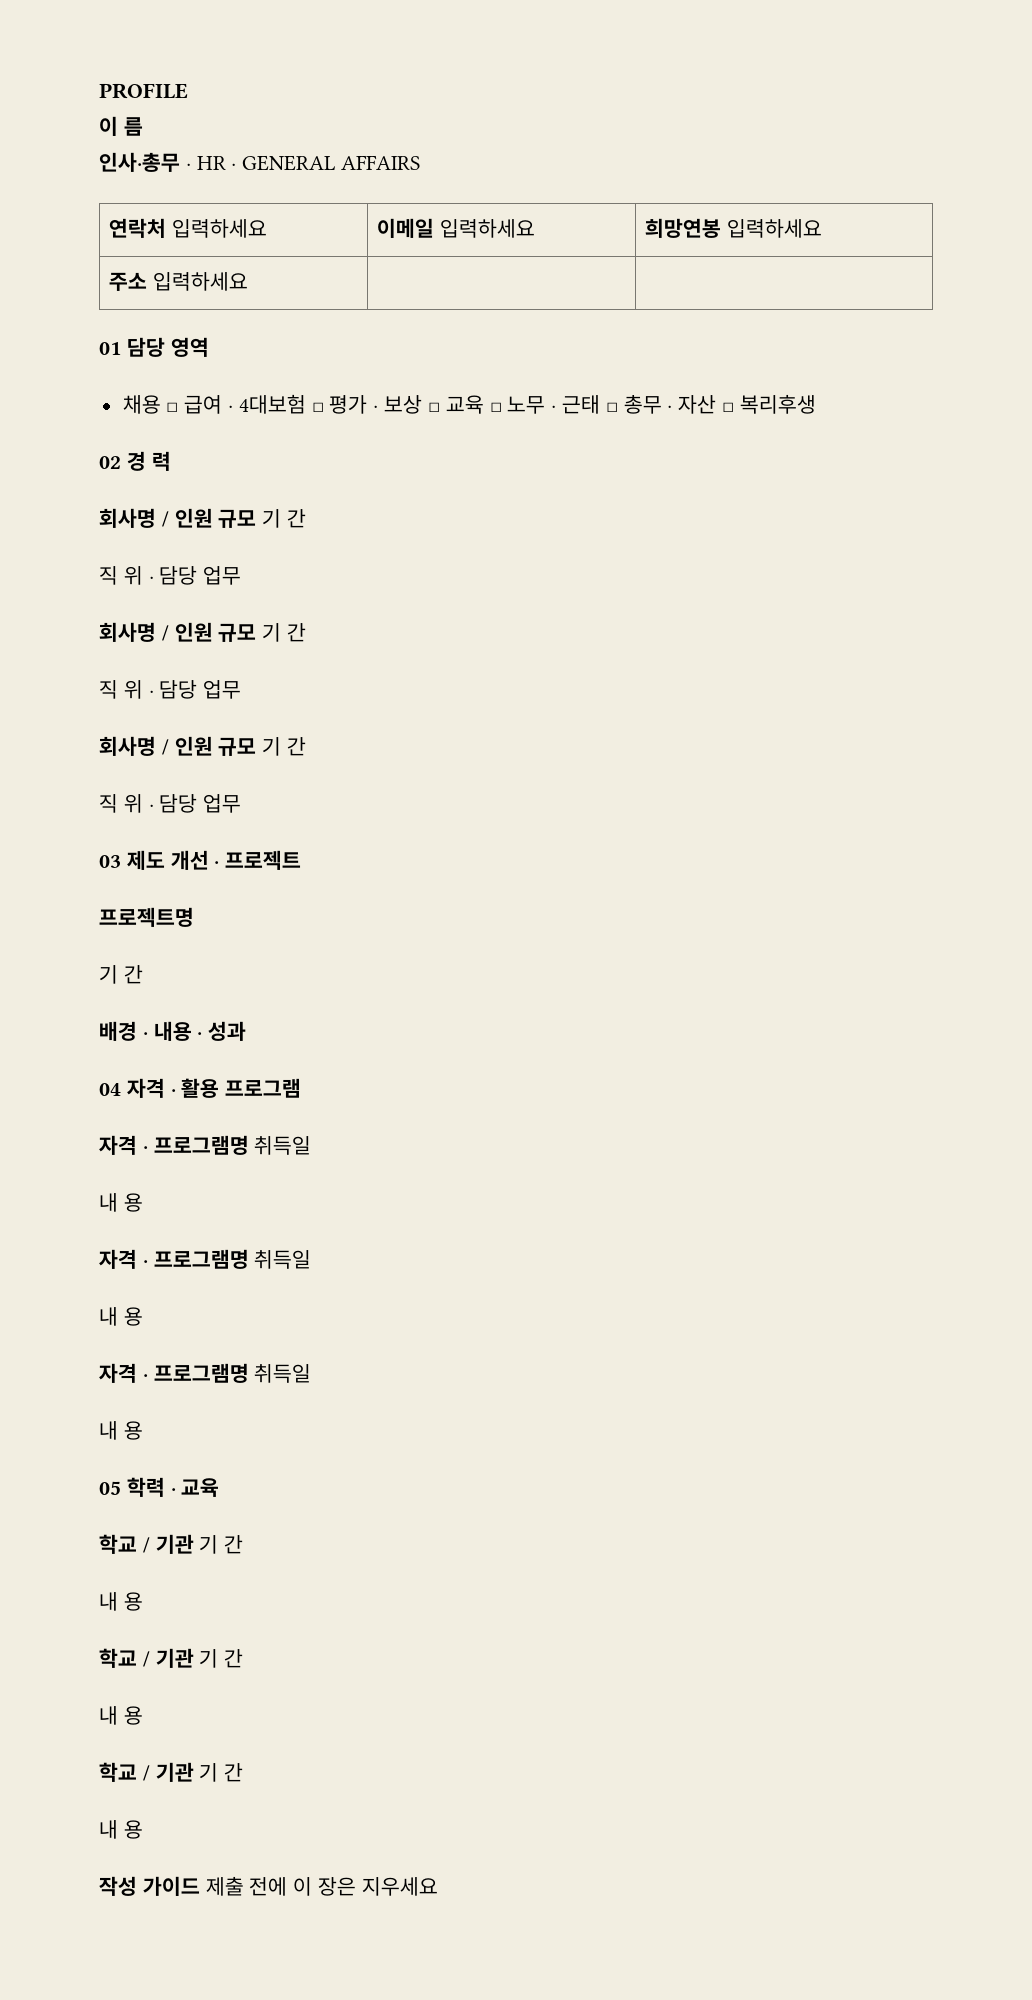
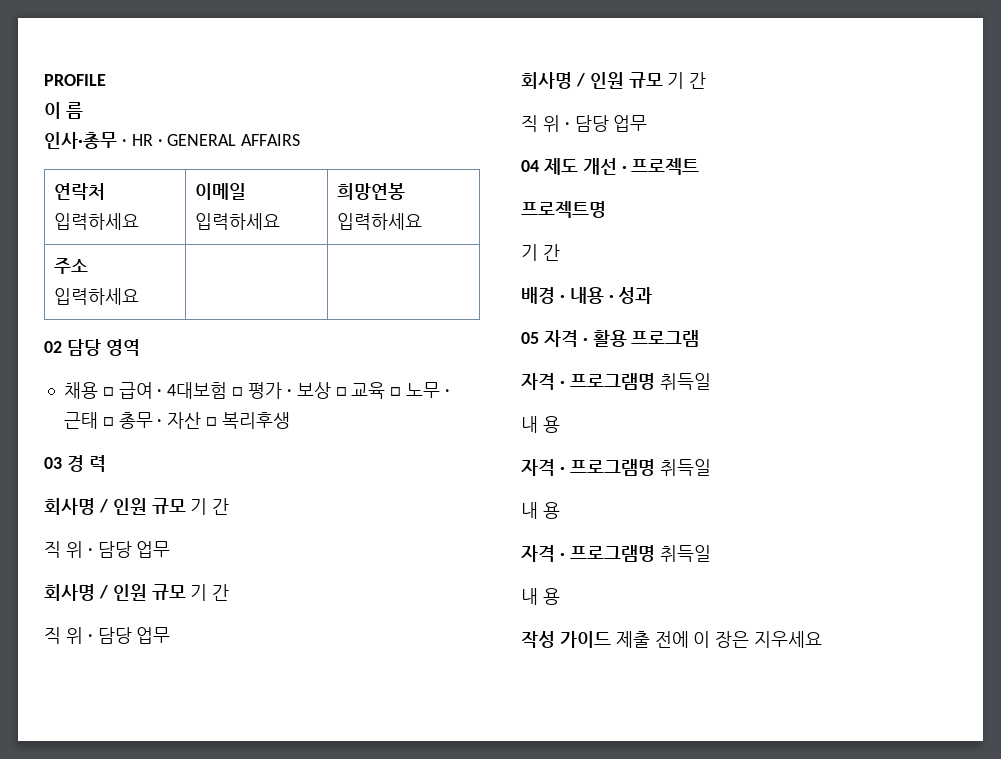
- 01 담당 영역
+ 02 담당 영역
- 02 경 력
+ 03 경 력
- 03 제도 개선 · 프로젝트
+ 04 제도 개선 · 프로젝트
- 04 자격 · 활용 프로그램
+ 05 자격 · 활용 프로그램
- 05 학력 · 교육
- 학교 / 기관 기 간
- 내 용
- 학교 / 기관 기 간
- 내 용
- 학교 / 기관 기 간
- 내 용

